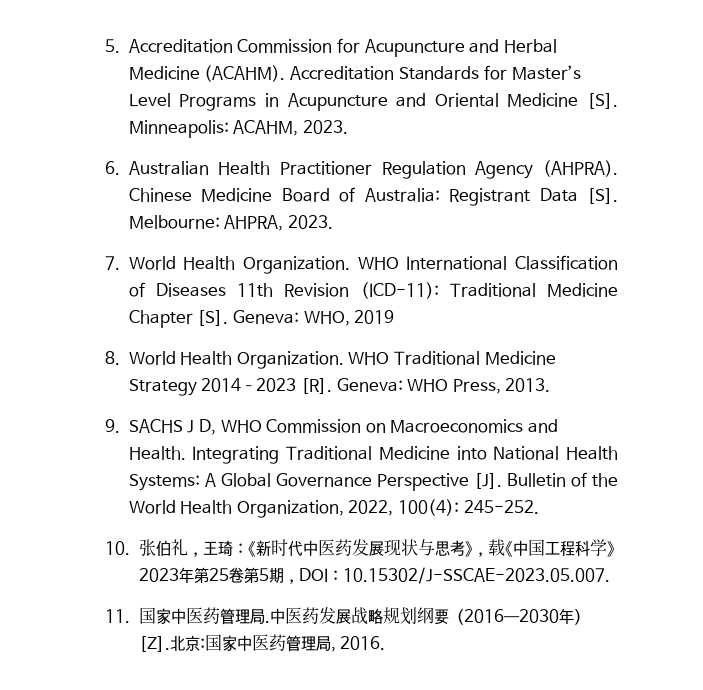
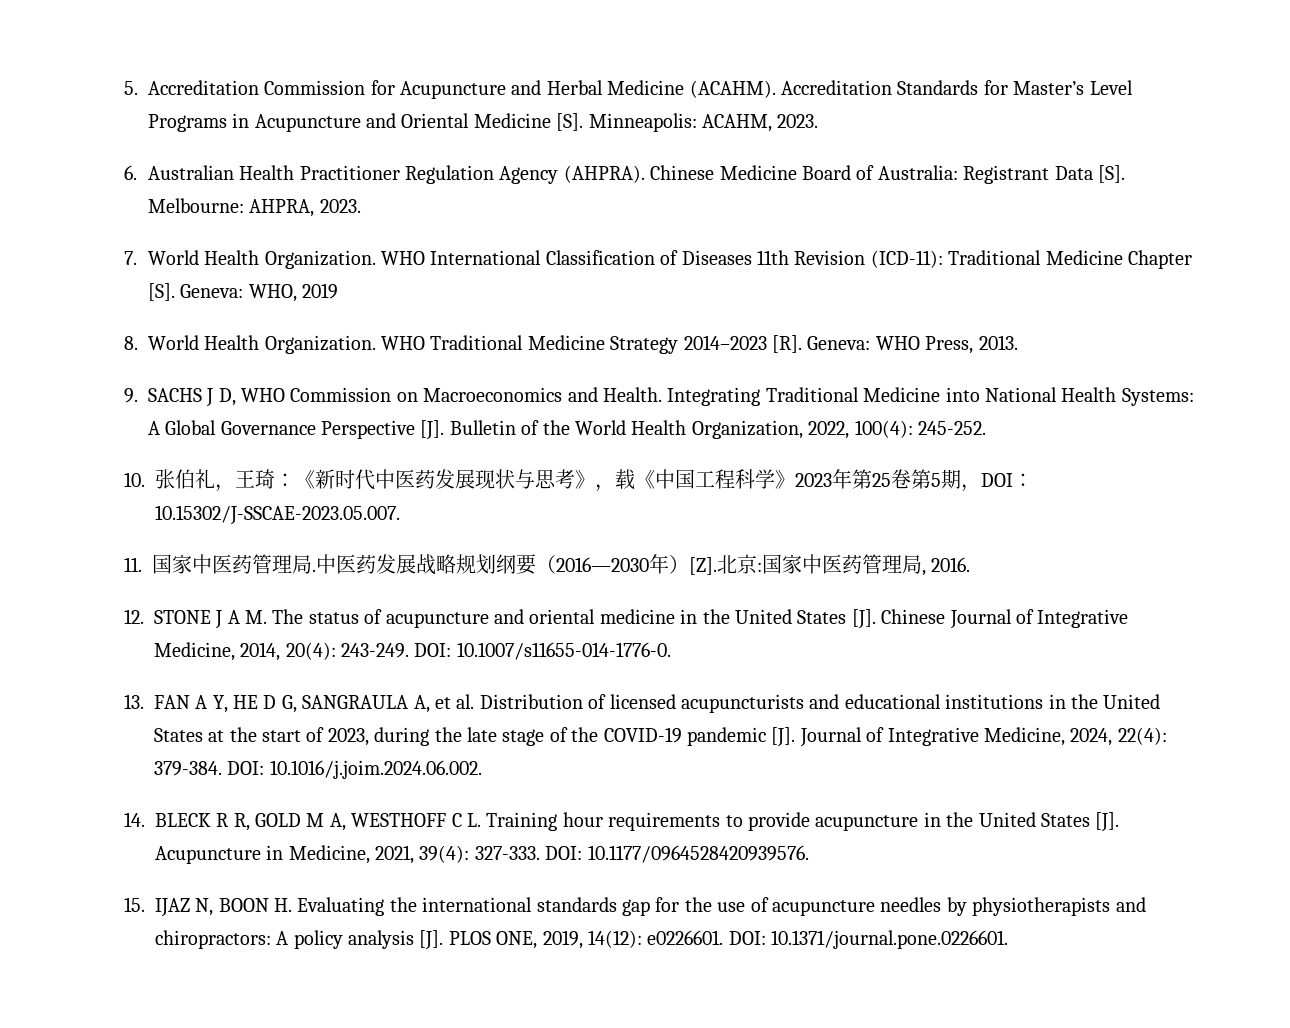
+ 12. STONE J A M. The status of acupuncture and oriental medicine in the United States [J]. Chinese Journal of Integrative Medicine, 2014, 20(4): 243-249. DOI: 10.1007/s11655-014-1776-0.
+ 13. FAN A Y, HE D G, SANGRAULA A, et al. Distribution of licensed acupuncturists and educational institutions in the United States at the start of 2023, during the late stage of the COVID-19 pandemic [J]. Journal of Integrative Medicine, 2024, 22(4): 379-384. DOI: 10.1016/j.joim.2024.06.002.
+ 14. BLECK R R, GOLD M A, WESTHOFF C L. Training hour requirements to provide acupuncture in the United States [J]. Acupuncture in Medicine, 2021, 39(4): 327-333. DOI: 10.1177/0964528420939576.
+ 15. IJAZ N, BOON H. Evaluating the international standards gap for the use of acupuncture needles by physiotherapists and chiropractors: A policy analysis [J]. PLOS ONE, 2019, 14(12): e0226601. DOI: 10.1371/journal.pone.0226601.

